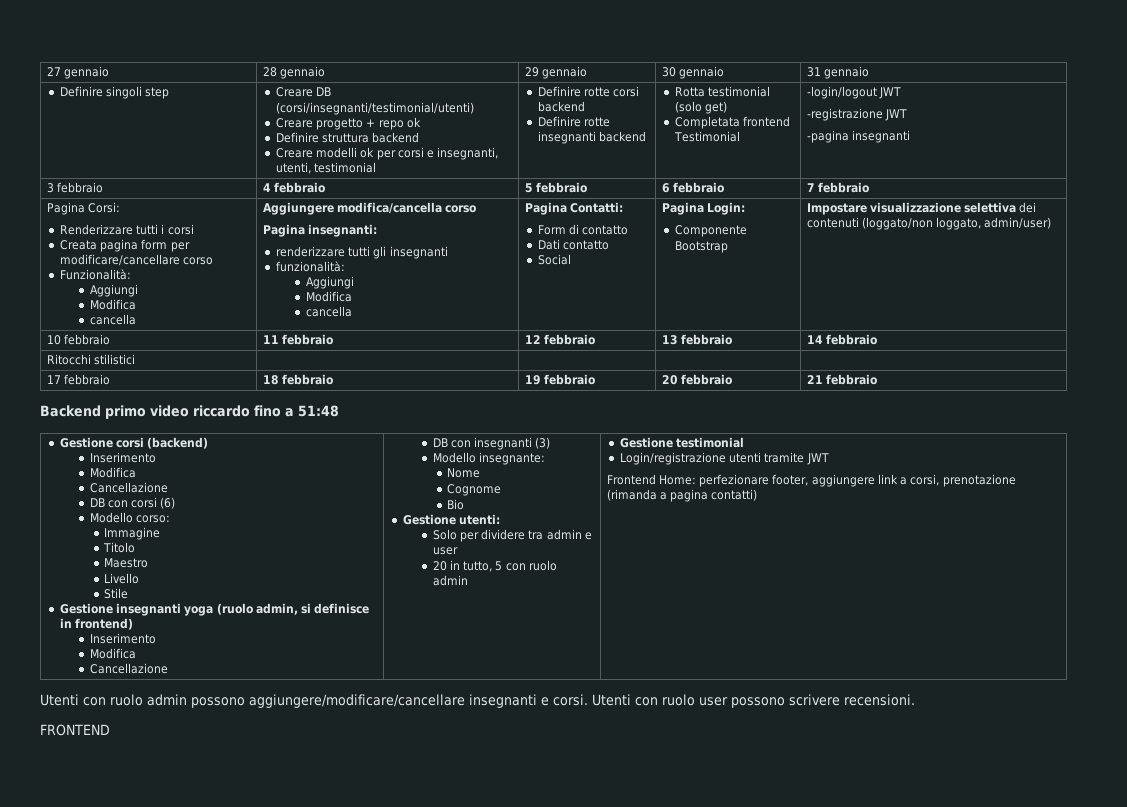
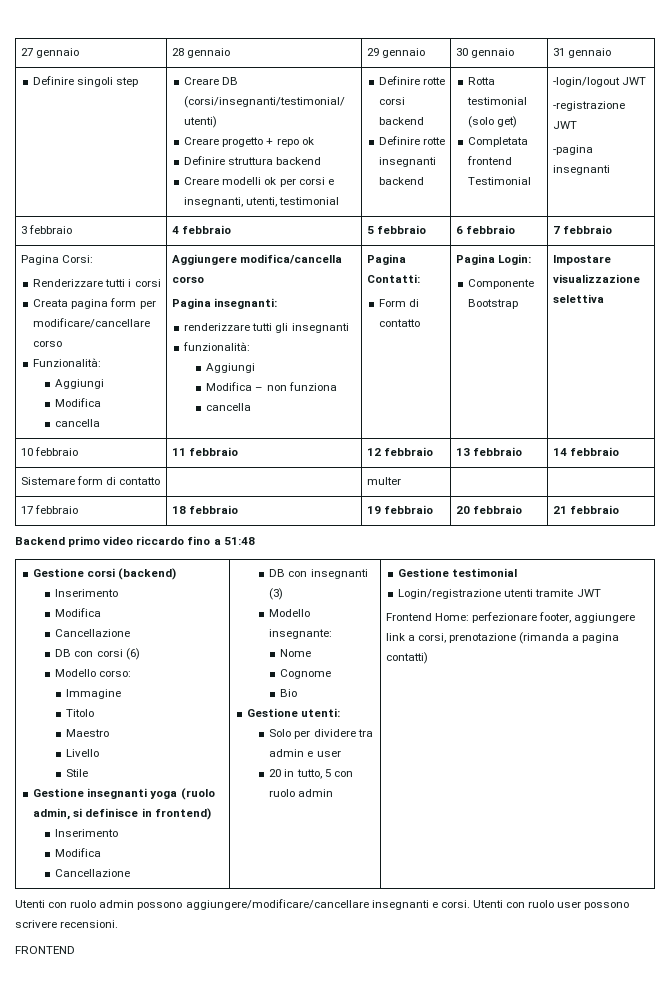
  funzionalità:
  Aggiungi
- Modifica
+ Modifica – non funziona
- Dati contatto
- Social
- Impostare visualizzazione selettiva dei contenuti (loggato/non loggato, admin/user)
+ Impostare visualizzazione selettiva
- Ritocchi stilistici | | | |
+ Sistemare form di contatto | | multer | |

